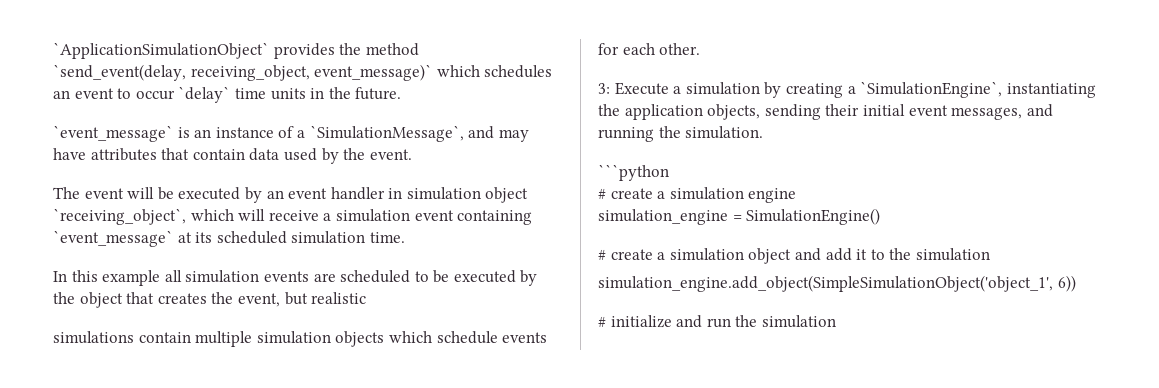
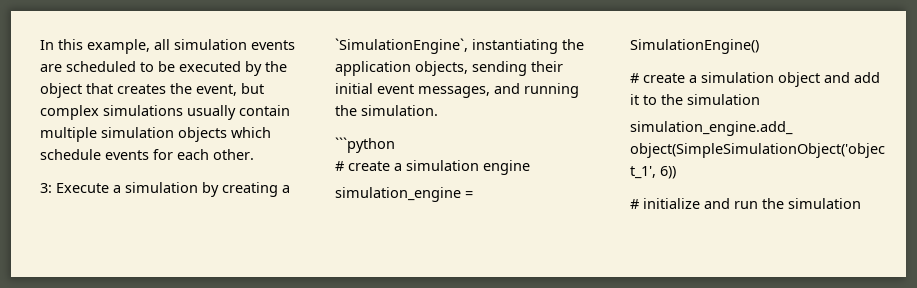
- `ApplicationSimulationObject` provides the method
- `send_event(delay, receiving_object, event_message)` which schedules an event to occur `delay` time units in the future.
- `event_message` is an instance of a `SimulationMessage`, and may have attributes that contain data used by the event.
- The event will be executed by an event handler in simulation object `receiving_object`, which will receive a simulation event containing `event_message` at its scheduled simulation time.
- In this example all simulation events are scheduled to be executed by the object that creates the event, but realistic
- simulations contain multiple simulation objects which schedule events for each other.
+ In this example, all simulation events are scheduled to be executed by the object that creates the event, but complex simulations usually contain multiple simulation objects which schedule events for each other.

